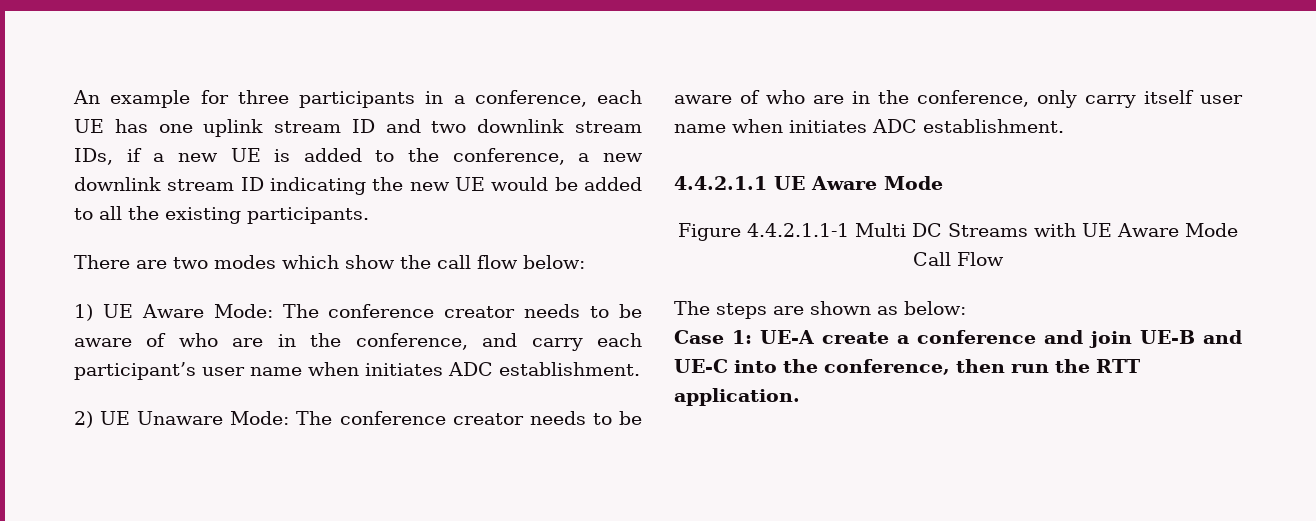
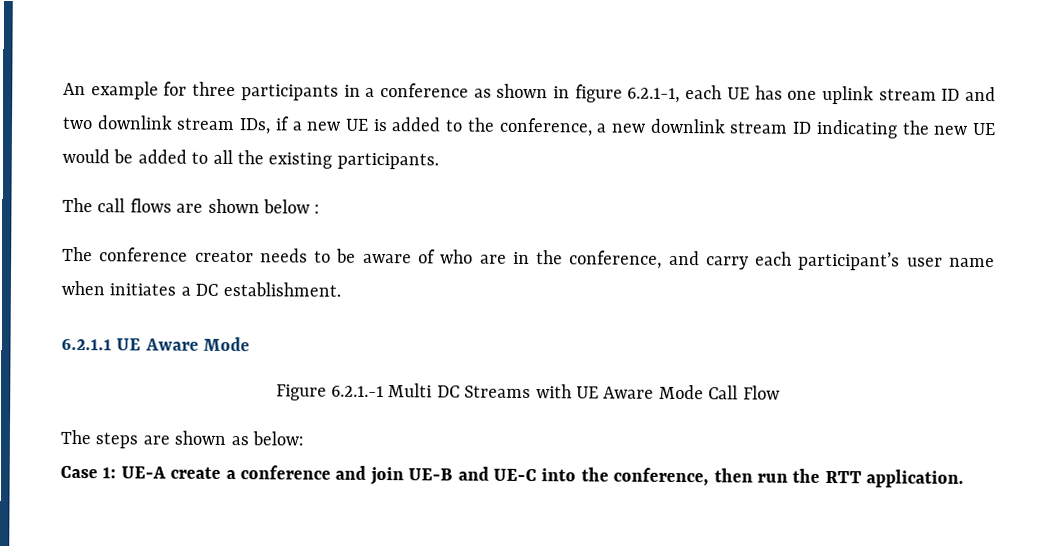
- An example for three participants in a conference, each UE has one uplink stream ID and two downlink stream IDs, if a new UE is added to the conference, a new downlink stream ID indicating the new UE would be added to all the existing participants.
+ An example for three participants in a conference as shown in figure 6.2.1-1, each UE has one uplink stream ID and two downlink stream IDs, if a new UE is added to the conference, a new downlink stream ID indicating the new UE would be added to all the existing participants.
- There are two modes which show the call flow below:
- 1) UE Aware Mode: The conference creator needs to be aware of who are in the conference, and carry each participant’s user name when initiates ADC establishment.
- 2) UE Unaware Mode: The conference creator needs to be aware of who are in the conference, only carry itself user name when initiates ADC establishment.
- 4.4.2.1.1 UE Aware Mode
+ The call flows are shown below :
+ The conference creator needs to be aware of who are in the conference, and carry each participant’s user name when initiates a DC establishment.
+ 6.2.1.1 UE Aware Mode
- Figure 4.4.2.1.1-1 Multi DC Streams with UE Aware Mode Call Flow
+ Figure 6.2.1.-1 Multi DC Streams with UE Aware Mode Call Flow

